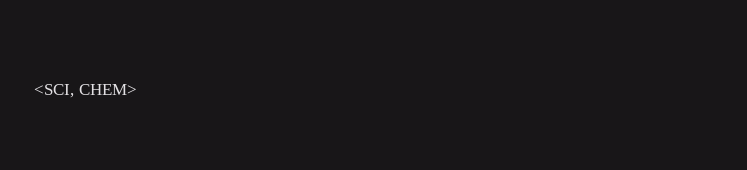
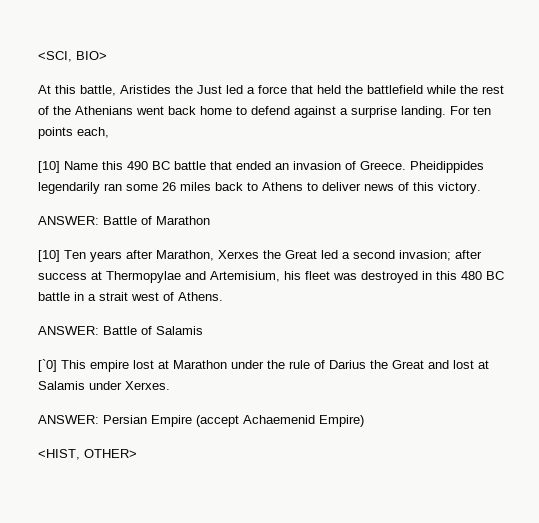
- <SCI, CHEM>
+ <SCI, BIO>
+ At this battle, Aristides the Just led a force that held the battlefield while the rest of the Athenians went back home to defend against a surprise landing. For ten points each,
+ [10] Name this 490 BC battle that ended an invasion of Greece. Pheidippides legendarily ran some 26 miles back to Athens to deliver news of this victory.
+ ANSWER: Battle of Marathon
+ [10] Ten years after Marathon, Xerxes the Great led a second invasion; after success at Thermopylae and Artemisium, his fleet was destroyed in this 480 BC battle in a strait west of Athens.
+ ANSWER: Battle of Salamis
+ [`0] This empire lost at Marathon under the rule of Darius the Great and lost at Salamis under Xerxes.
+ ANSWER: Persian Empire (accept Achaemenid Empire)
+ <HIST, OTHER>

